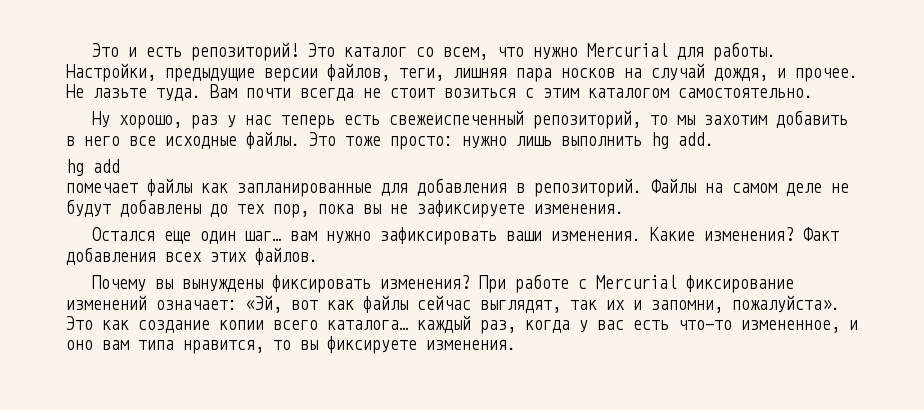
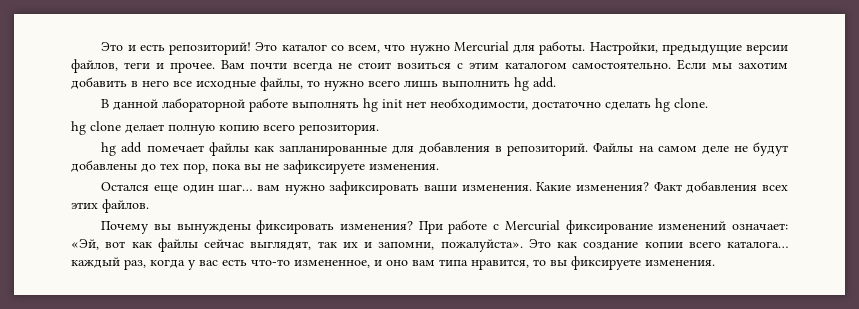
- Настройки, предыдущие версии файлов, теги, лишняя пара носков на случай дождя, и прочее. Не лазьте туда.
+ Настройки, предыдущие версии файлов, теги и прочее.
- Вам почти всегда не стоит возиться с этим каталогом самостоятельно.
- Ну хорошо, раз у нас теперь есть свежеиспеченный репозиторий, то мы захотим добавить в него все исходные файлы. Это тоже просто: нужно лишь выполнить hg add.
+ Вам почти всегда не стоит возиться с этим каталогом самостоятельно. Если мы захотим добавить в него все исходные файлы, то нужно всего лишь выполнить hg add.
+ В данной лабораторной работе выполнять hg init нет необходимости, достаточно сделать hg clone.
+ hg clone делает полную копию всего репозитория.
- hg add
- помечает файлы как запланированные для добавления в репозиторий.
+ hg add помечает файлы как запланированные для добавления в репозиторий.

